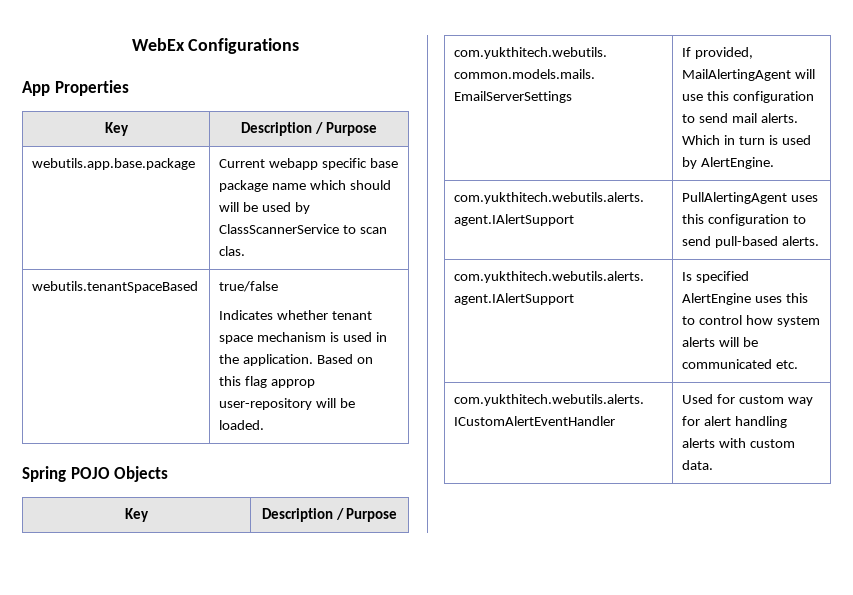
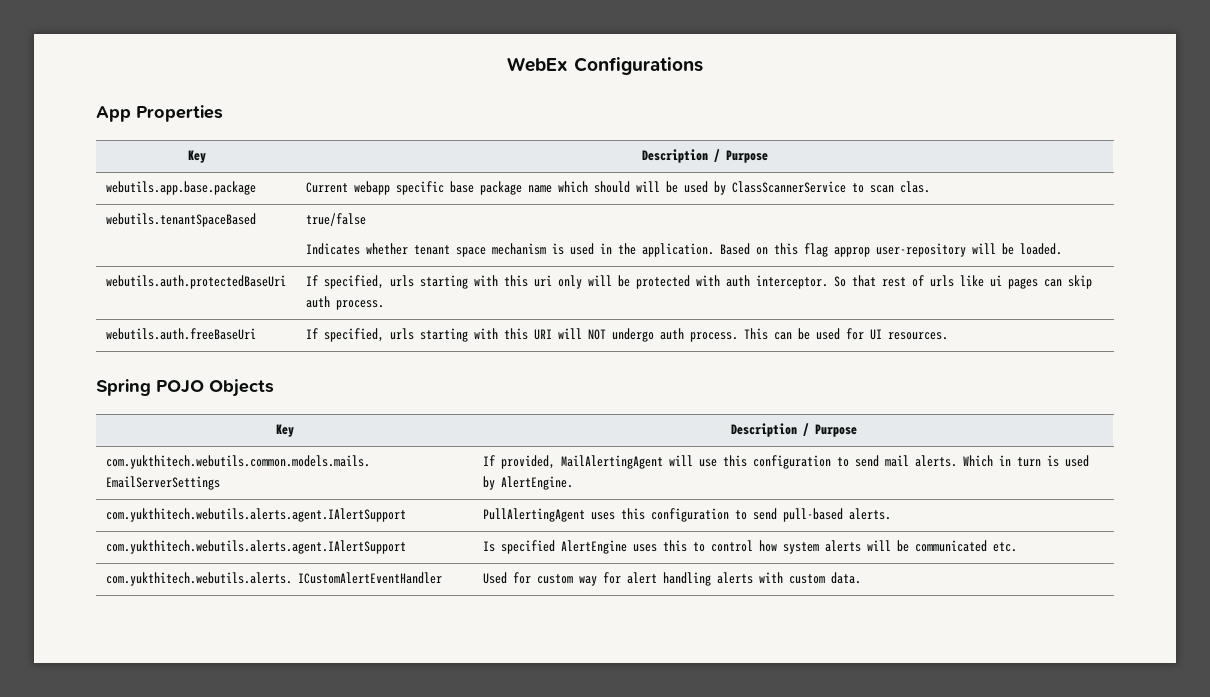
+ webutils.auth.protectedBaseUri | If specified, urls starting with this uri only will be protected with auth interceptor. So that rest of urls like ui pages can skip auth process.
+ webutils.auth.freeBaseUri | If specified, urls starting with this URI will NOT undergo auth process. This can be used for UI resources.

